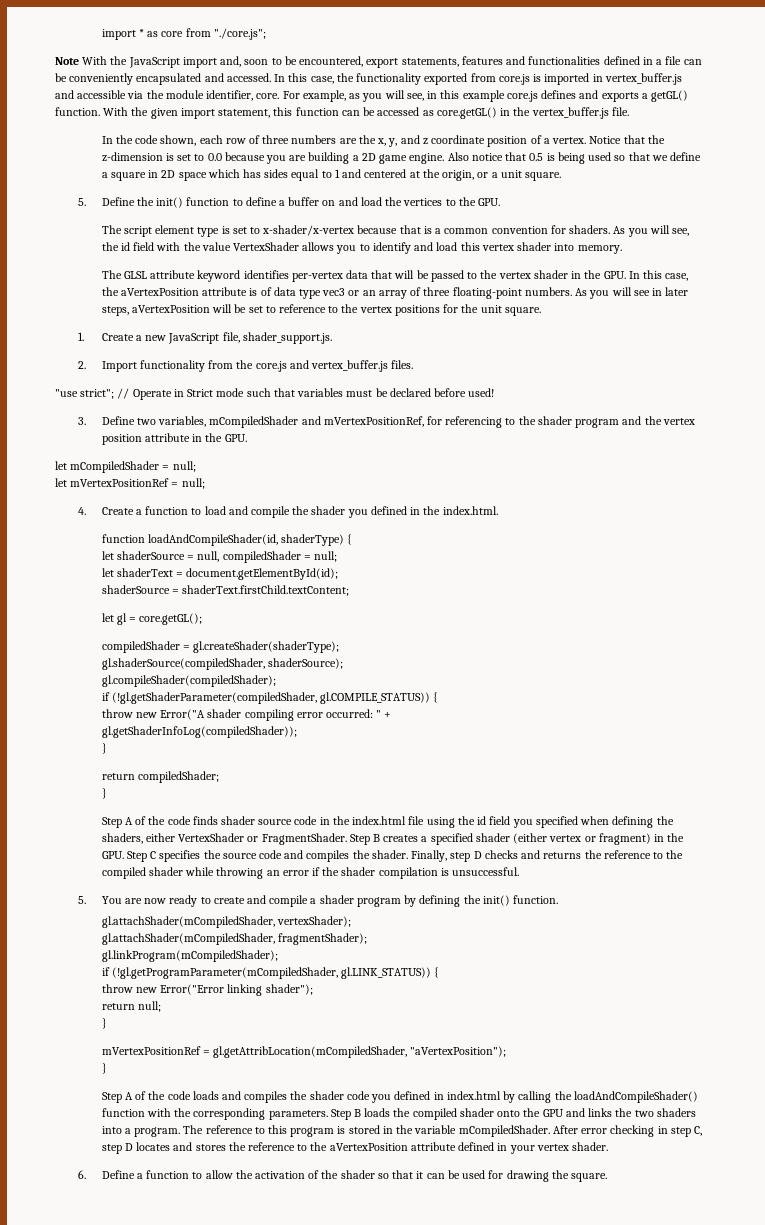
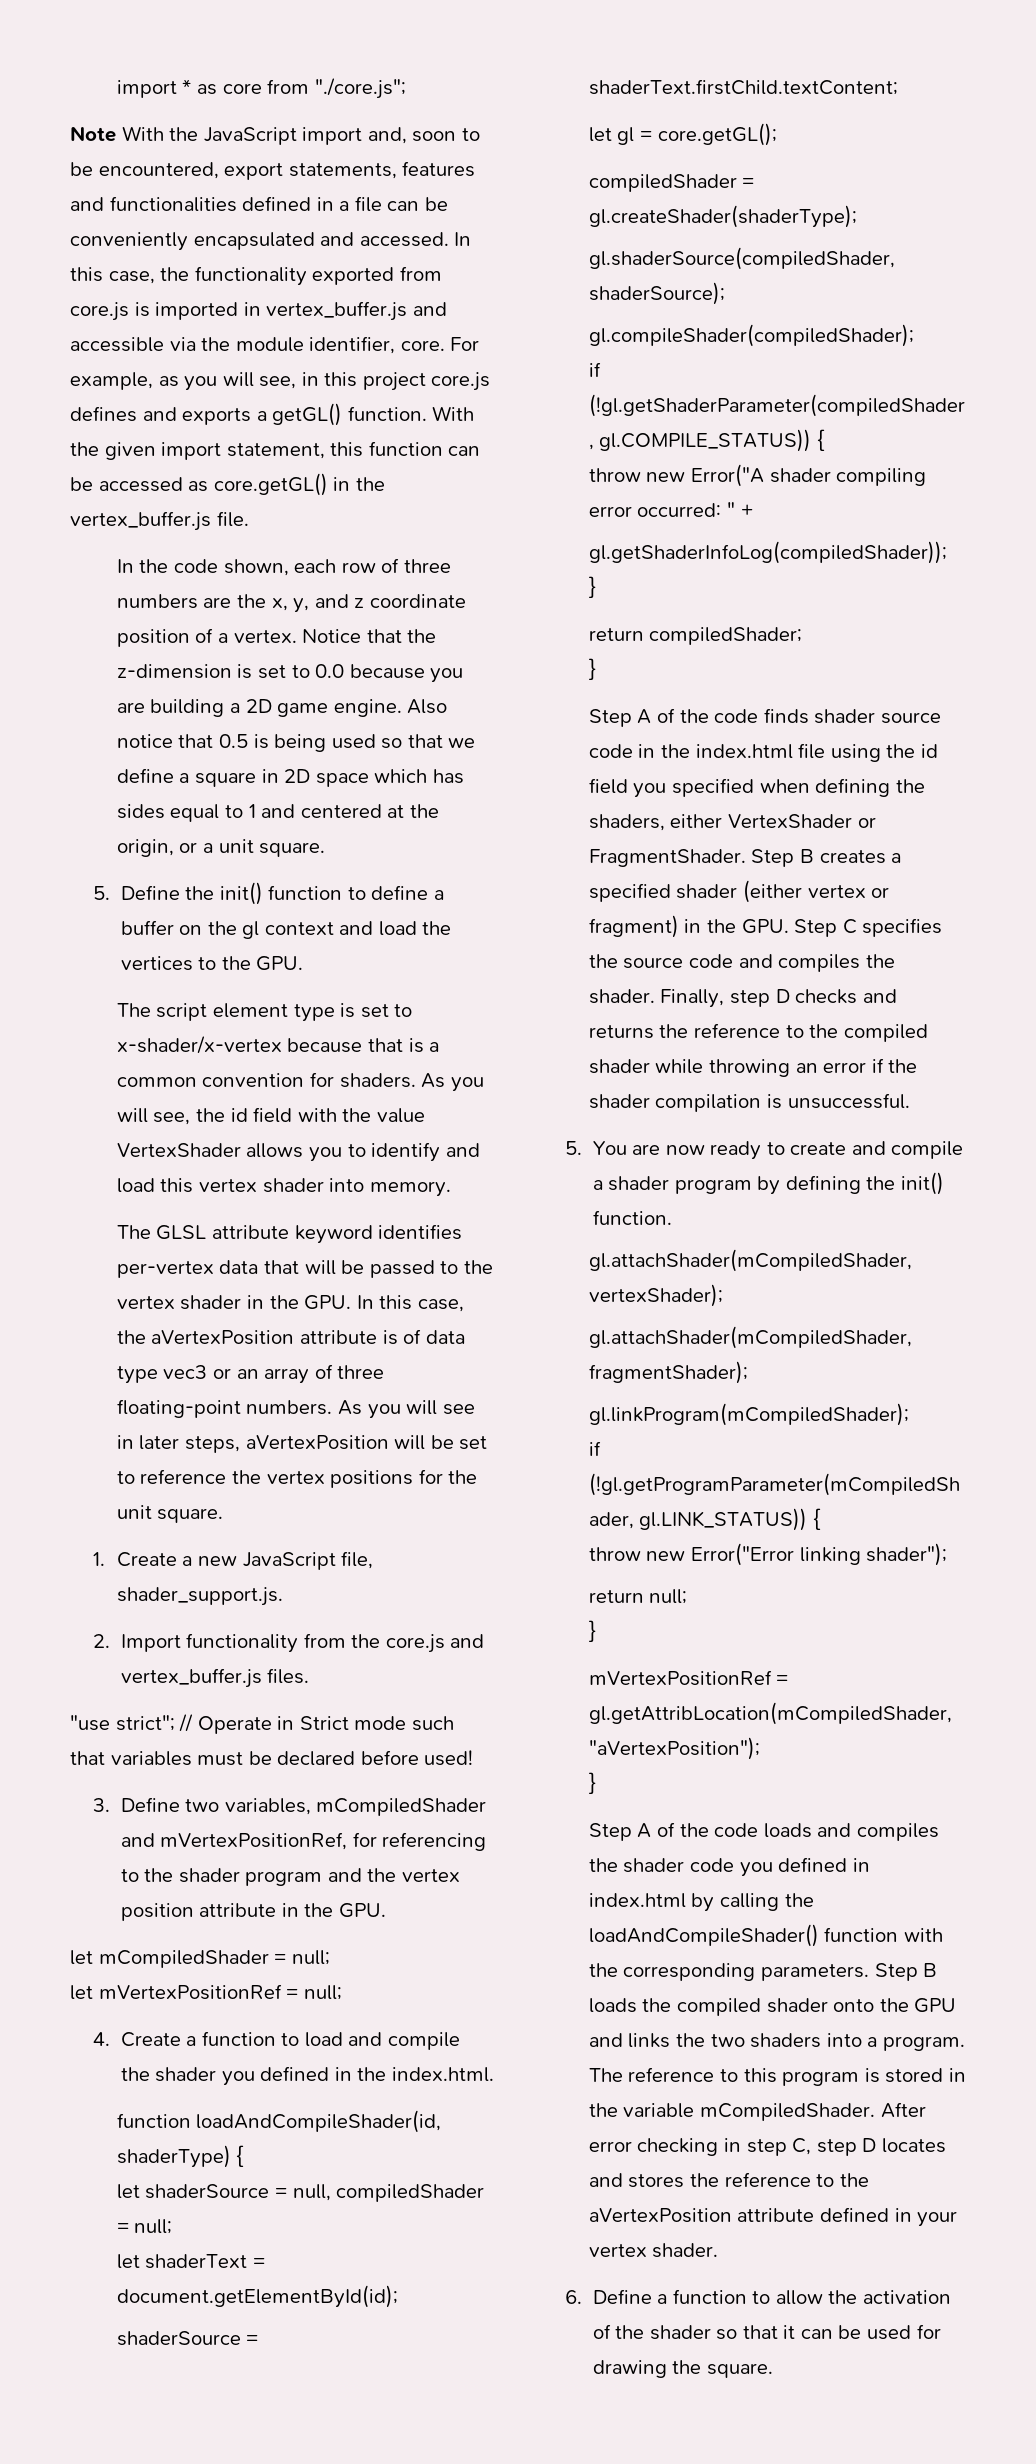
- For example, as you will see, in this example core.js defines and exports a getGL() function.
+ For example, as you will see, in this project core.js defines and exports a getGL() function.
- 5. Define the init() function to define a buffer on and load the vertices to the GPU.
+ 5. Define the init() function to define a buffer on the gl context and load the vertices to the GPU.
- As you will see in later steps, aVertexPosition will be set to reference to the vertex positions for the unit square.
+ As you will see in later steps, aVertexPosition will be set to reference the vertex positions for the unit square.

